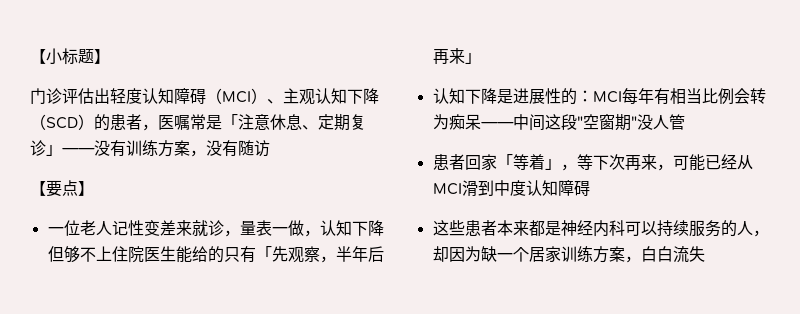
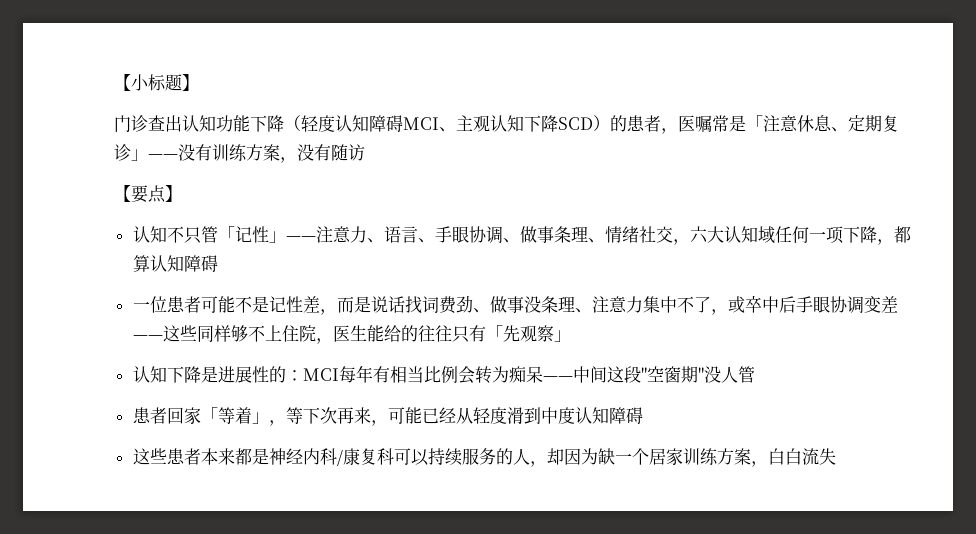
- 门诊评估出轻度认知障碍（MCI）、主观认知下降（SCD）的患者，医嘱常是「注意休息、定期复诊」——没有训练方案，没有随访
+ 门诊查出认知功能下降（轻度认知障碍MCI、主观认知下降SCD）的患者，医嘱常是「注意休息、定期复诊」——没有训练方案，没有随访
- 一位老人记性变差来就诊，量表一做，认知下降但够不上住院医生能给的只有「先观察，半年后再来」
+ 认知不只管「记性」——注意力、语言、手眼协调、做事条理、情绪社交，六大认知域任何一项下降，都算认知障碍
+ 一位患者可能不是记性差，而是说话找词费劲、做事没条理、注意力集中不了，或卒中后手眼协调变差——这些同样够不上住院，医生能给的往往只有「先观察」
- 患者回家「等着」，等下次再来，可能已经从MCI滑到中度认知障碍
+ 患者回家「等着」，等下次再来，可能已经从轻度滑到中度认知障碍
- 这些患者本来都是神经内科可以持续服务的人，却因为缺一个居家训练方案，白白流失
+ 这些患者本来都是神经内科/康复科可以持续服务的人，却因为缺一个居家训练方案，白白流失

